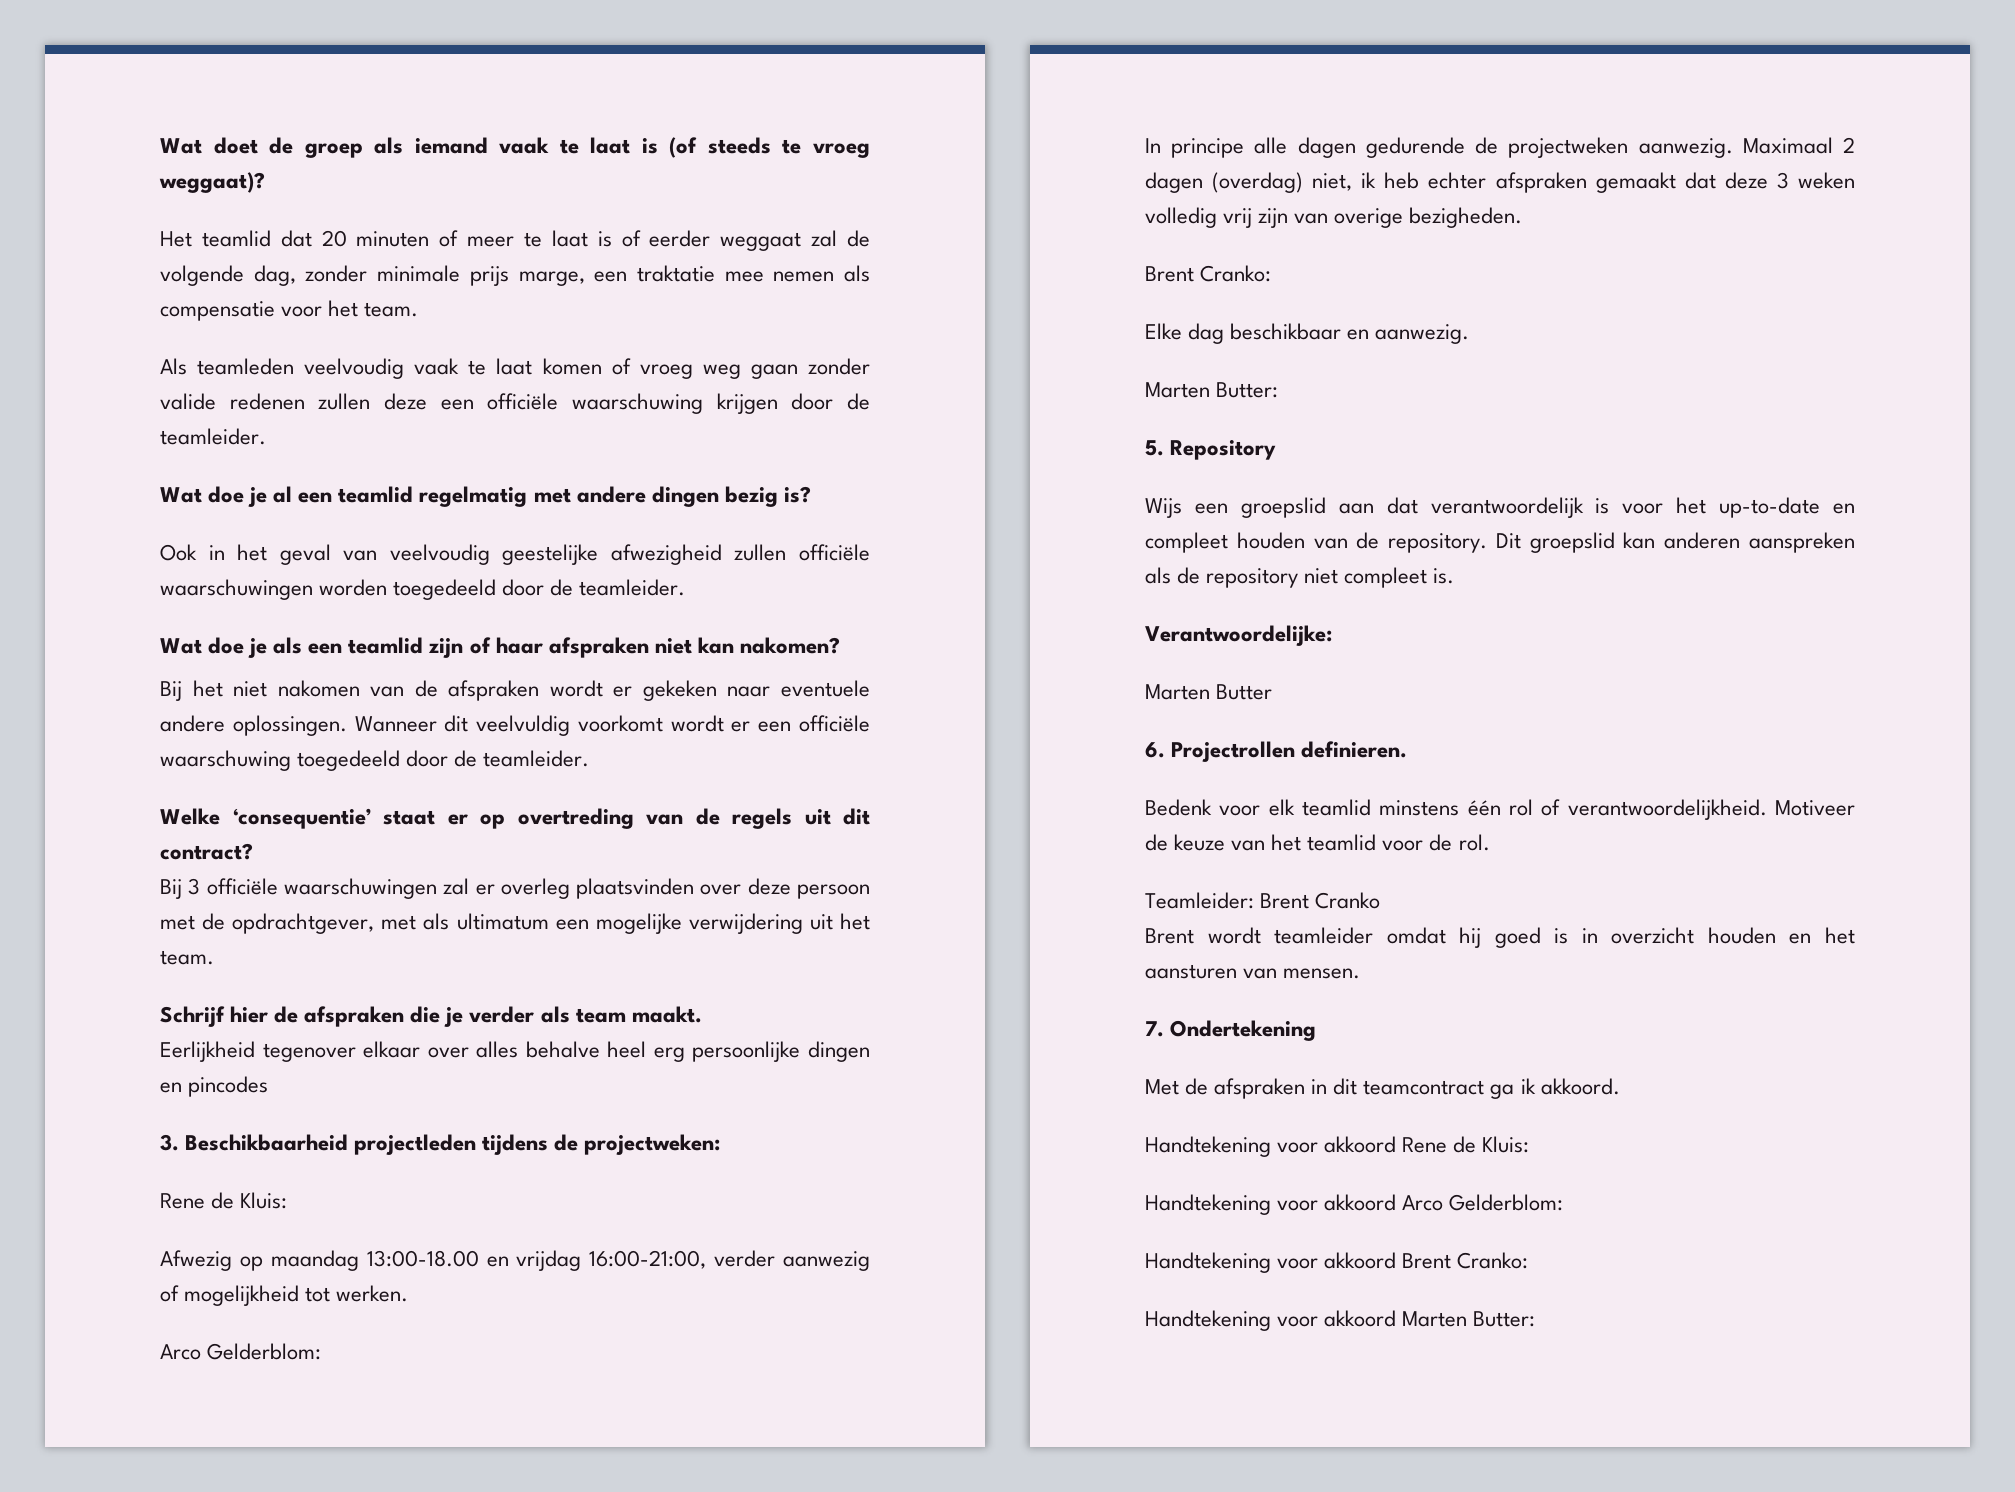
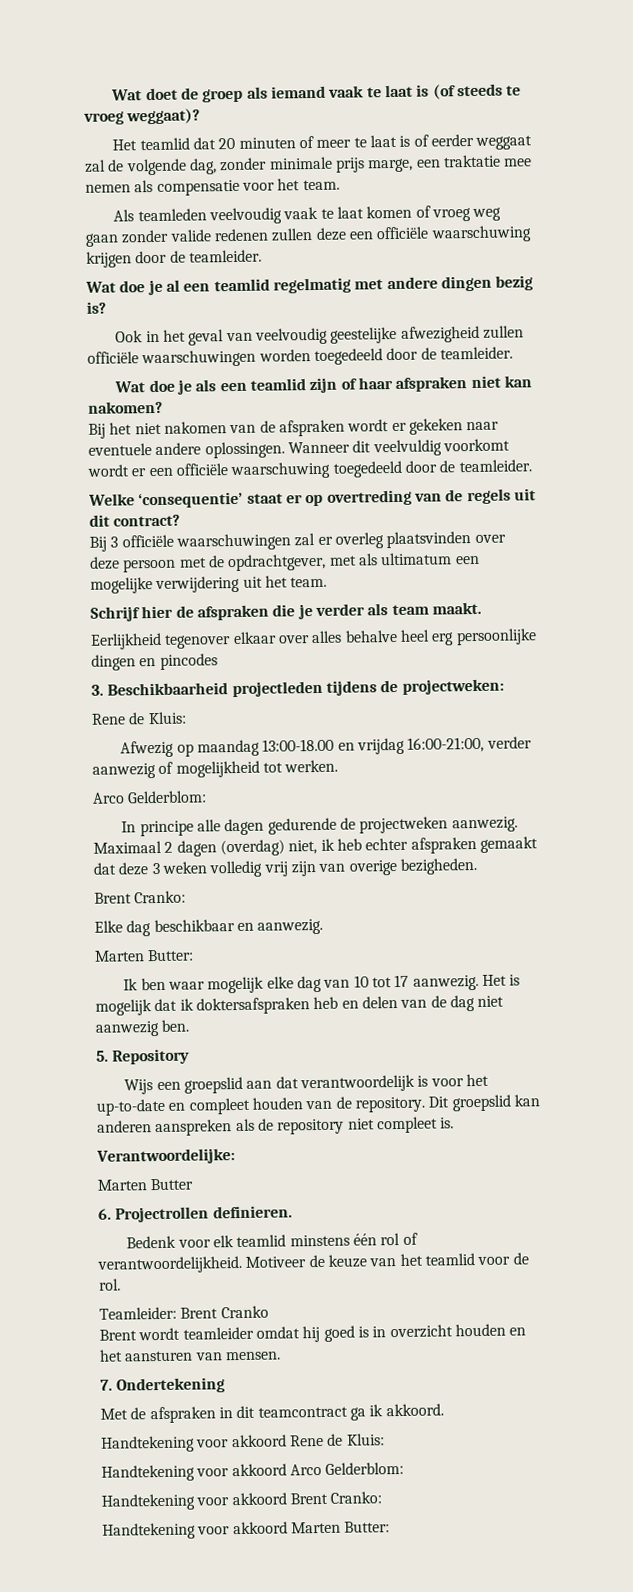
+ Ik ben waar mogelijk elke dag van 10 tot 17 aanwezig. Het is mogelijk dat ik doktersafspraken heb en delen van de dag niet aanwezig ben.

